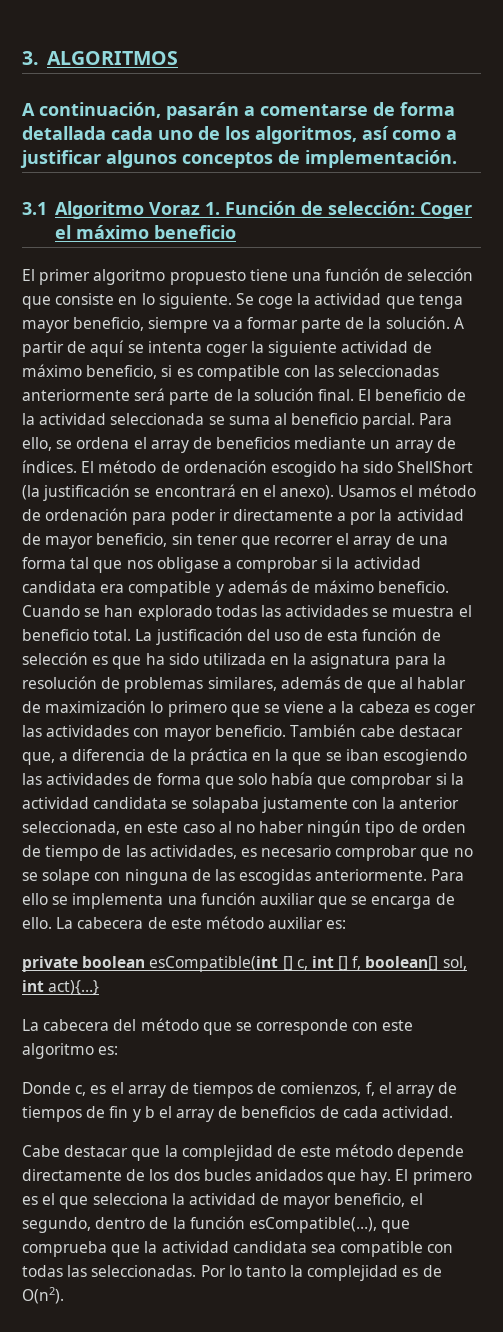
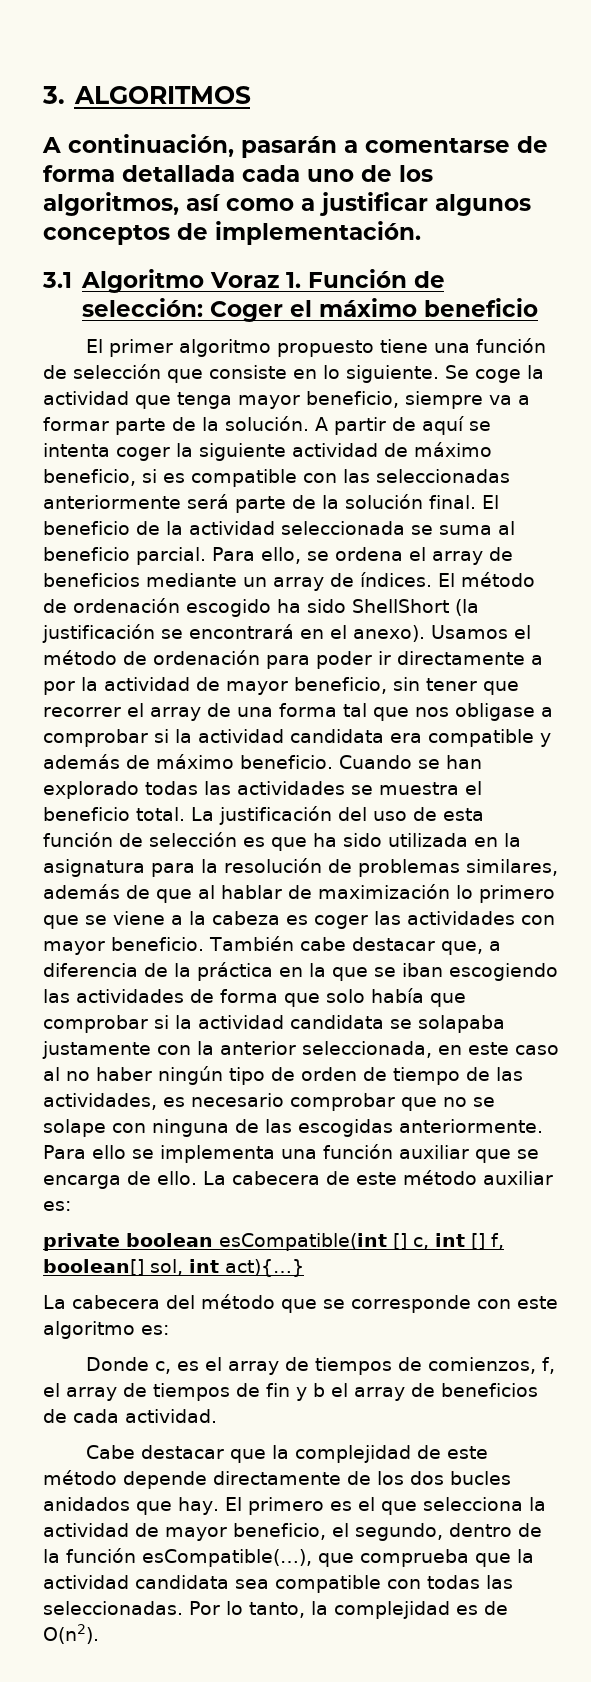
- Por lo tanto la complejidad es de O(n2).
+ Por lo tanto, la complejidad es de O(n2).

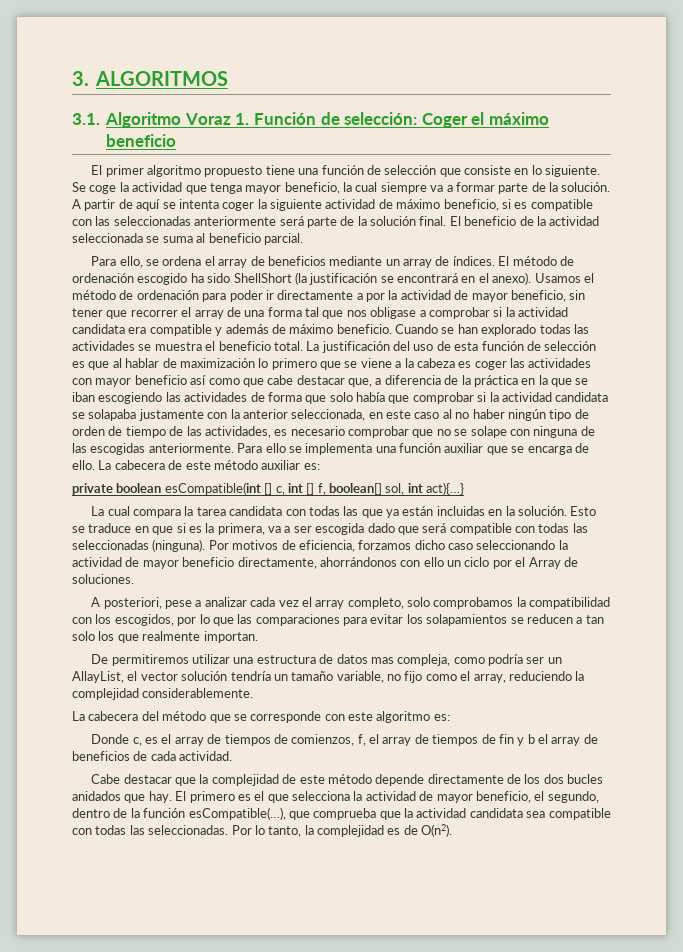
- A continuación, pasarán a comentarse de forma detallada cada uno de los algoritmos, así como a justificar algunos conceptos de implementación.
- 3.1 Algoritmo Voraz 1. Función de selección: Coger el máximo beneficio
+ 3.1. Algoritmo Voraz 1. Función de selección: Coger el máximo beneficio
- Se coge la actividad que tenga mayor beneficio, siempre va a formar parte de la solución.
+ Se coge la actividad que tenga mayor beneficio, la cual siempre va a formar parte de la solución.
- El beneficio de la actividad seleccionada se suma al beneficio parcial. Para ello, se ordena el array de beneficios mediante un array de índices.
+ El beneficio de la actividad seleccionada se suma al beneficio parcial.
+ Para ello, se ordena el array de beneficios mediante un array de índices.
- La justificación del uso de esta función de selección es que ha sido utilizada en la asignatura para la resolución de problemas similares, además de que al hablar de maximización lo primero que se viene a la cabeza es coger las actividades con mayor beneficio. También cabe destacar que, a diferencia de la práctica en la que se iban escogiendo las actividades de forma que solo había que comprobar si la actividad candidata se solapaba justamente con la anterior seleccionada, en este caso al no haber ningún tipo de orden de tiempo de las actividades, es necesario comprobar que no se solape con ninguna de las escogidas anteriormente.
+ La justificación del uso de esta función de selección es que al hablar de maximización lo primero que se viene a la cabeza es coger las actividades con mayor beneficio así como que cabe destacar que, a diferencia de la práctica en la que se iban escogiendo las actividades de forma que solo había que comprobar si la actividad candidata se solapaba justamente con la anterior seleccionada, en este caso al no haber ningún tipo de orden de tiempo de las actividades, es necesario comprobar que no se solape con ninguna de las escogidas anteriormente.
+ La cual compara la tarea candidata con todas las que ya están incluidas en la solución. Esto se traduce en que si es la primera, va a ser escogida dado que será compatible con todas las seleccionadas (ninguna). Por motivos de eficiencia, forzamos dicho caso seleccionando la actividad de mayor beneficio directamente, ahorrándonos con ello un ciclo por el Array de soluciones.
+ A posteriori, pese a analizar cada vez el array completo, solo comprobamos la compatibilidad con los escogidos, por lo que las comparaciones para evitar los solapamientos se reducen a tan solo los que realmente importan.
+ De permitiremos utilizar una estructura de datos mas compleja, como podría ser un AllayList, el vector solución tendría un tamaño variable, no fijo como el array, reduciendo la complejidad considerablemente.

